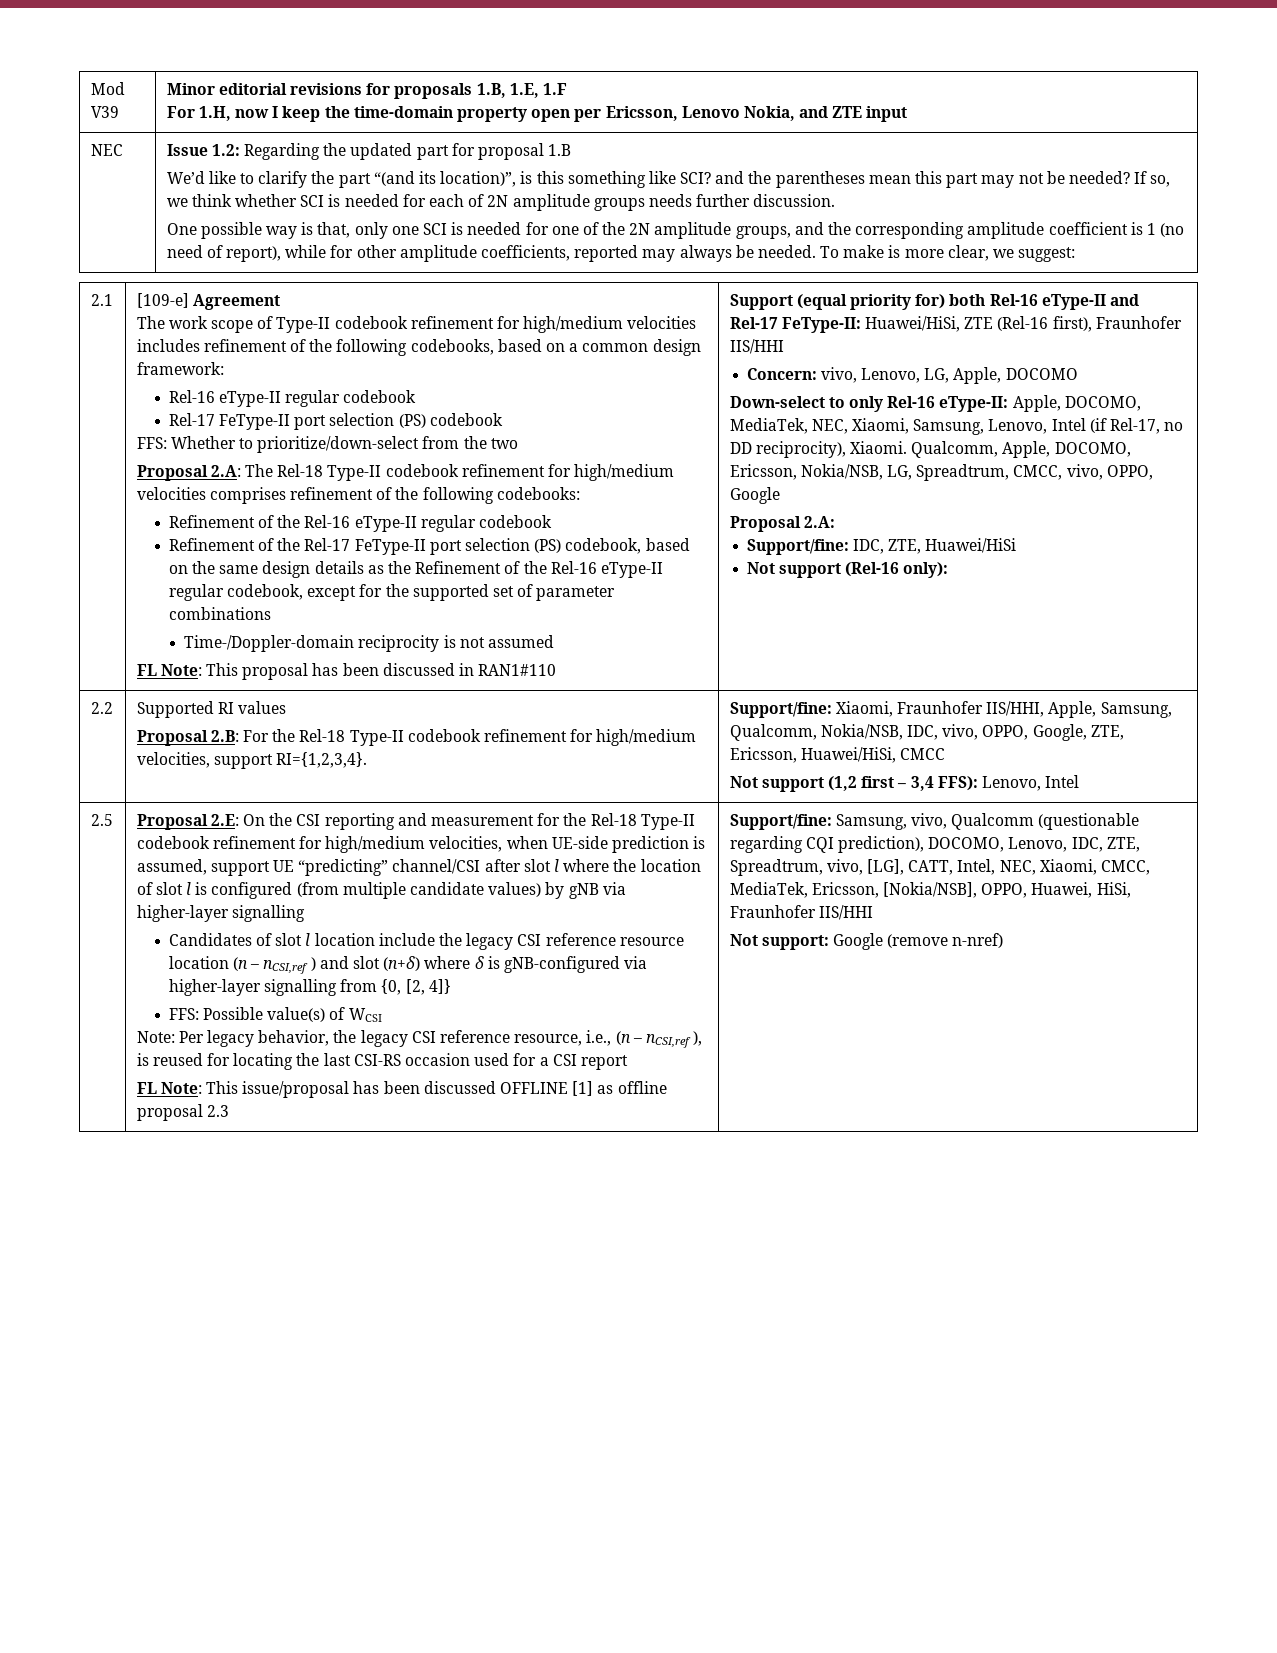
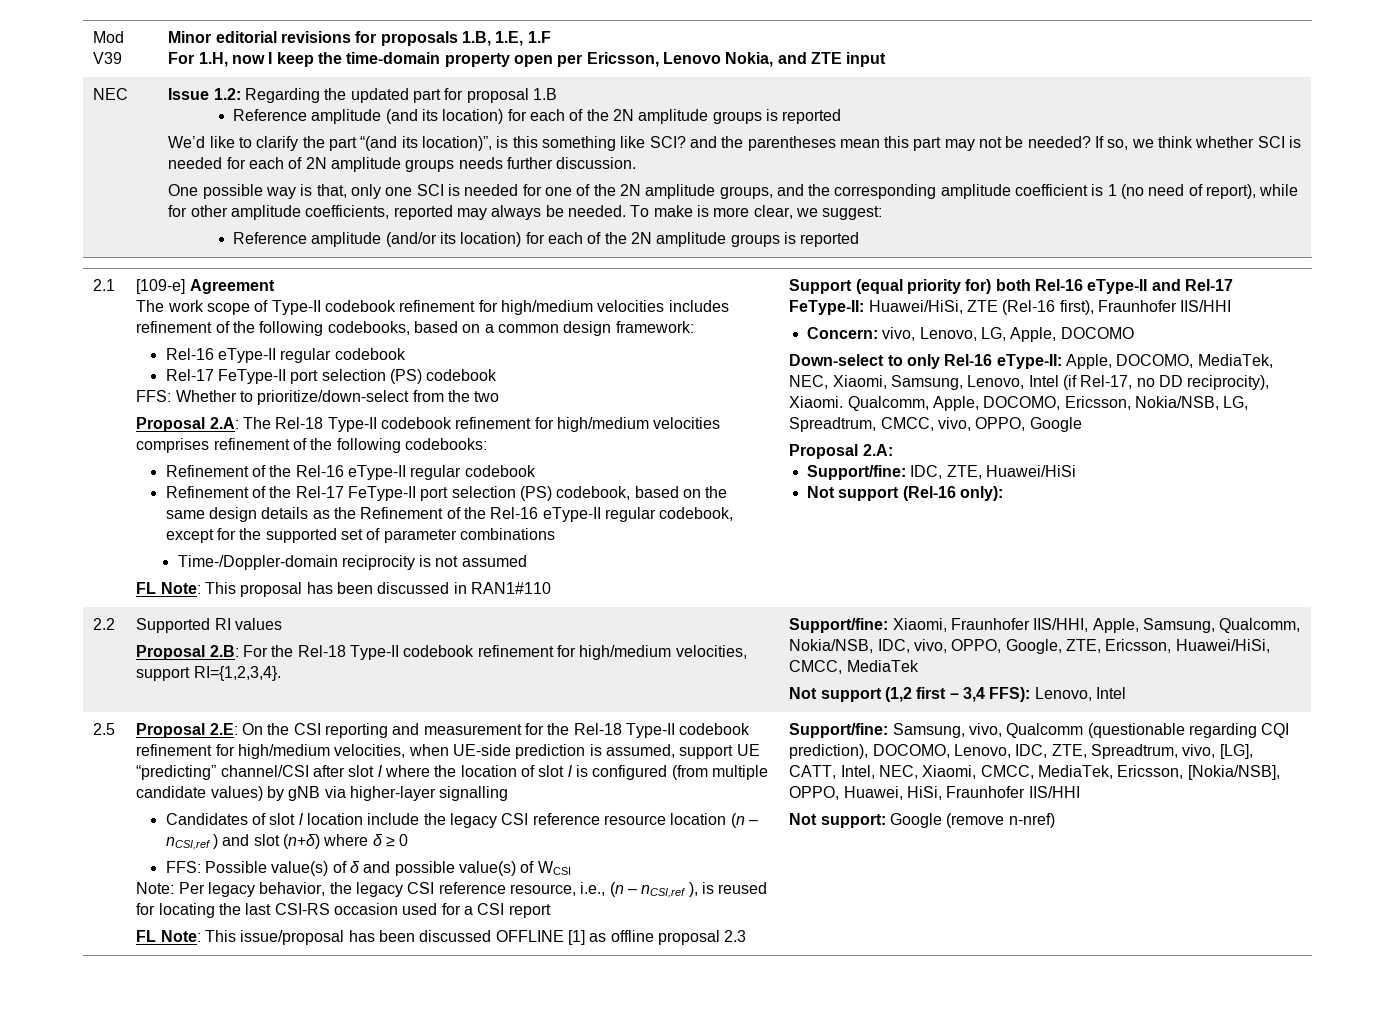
+ Reference amplitude (and its location) for each of the 2N amplitude groups is reported
+ Reference amplitude (and/or its location) for each of the 2N amplitude groups is reported
- Support/fine: Xiaomi, Fraunhofer IIS/HHI, Apple, Samsung, Qualcomm, Nokia/NSB, IDC, vivo, OPPO, Google, ZTE, Ericsson, Huawei/HiSi, CMCC
+ Support/fine: Xiaomi, Fraunhofer IIS/HHI, Apple, Samsung, Qualcomm, Nokia/NSB, IDC, vivo, OPPO, Google, ZTE, Ericsson, Huawei/HiSi, CMCC, MediaTek
- Candidates of slot l location include the legacy CSI reference resource location (n – nCSI,ref ) and slot (n+δ) where δ is gNB-configured via higher-layer signalling from {0, [2, 4]}
+ Candidates of slot l location include the legacy CSI reference resource location (n – nCSI,ref ) and slot (n+δ) where δ ≥ 0
- FFS: Possible value(s) of WCSI
+ FFS: Possible value(s) of δ and possible value(s) of WCSI

